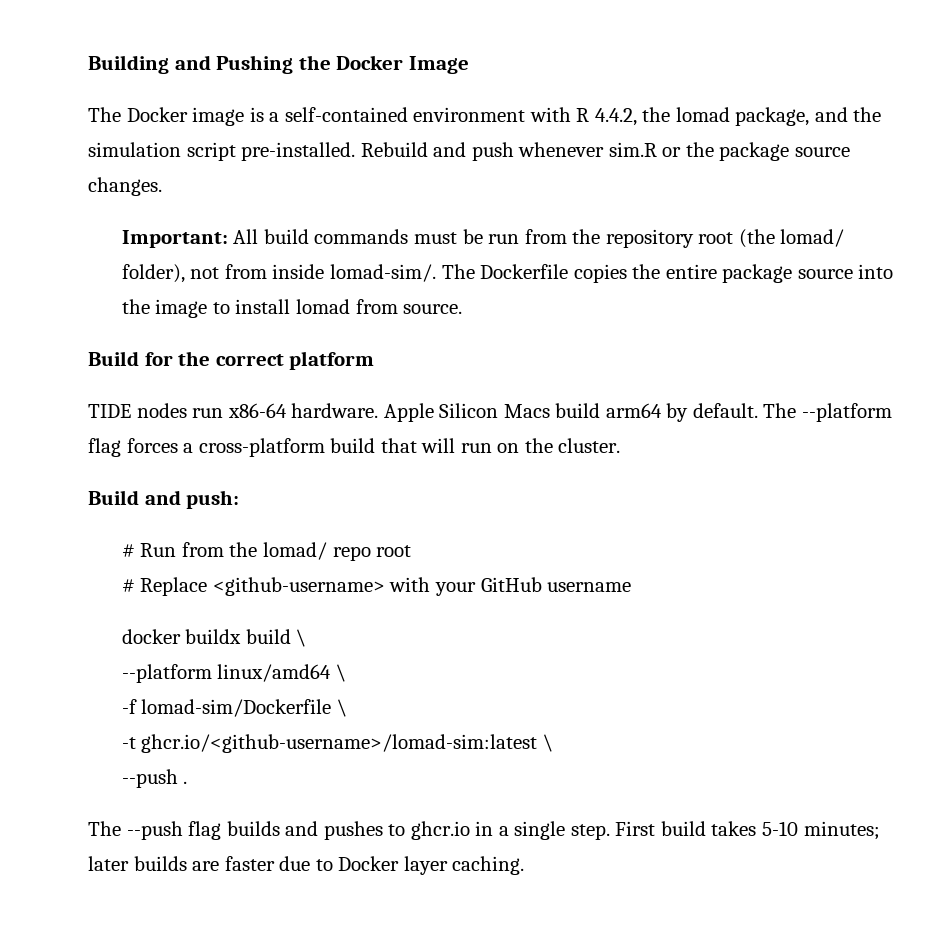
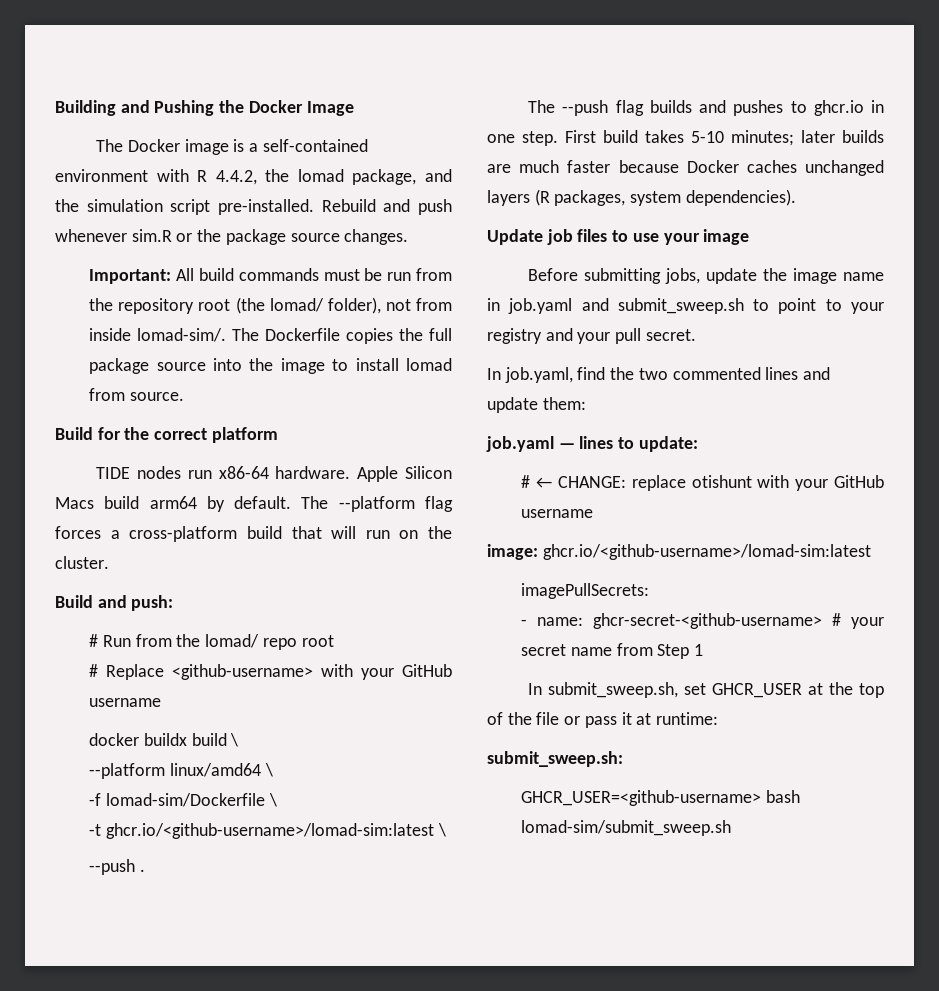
- The Dockerfile copies the entire package source into the image to install lomad from source.
+ The Dockerfile copies the full package source into the image to install lomad from source.
- The --push flag builds and pushes to ghcr.io in a single step.
+ The --push flag builds and pushes to ghcr.io in one step.
- First build takes 5-10 minutes; later builds are faster due to Docker layer caching.
+ First build takes 5-10 minutes; later builds are much faster because Docker caches unchanged layers (R packages, system dependencies).
+ Update job files to use your image
+ Before submitting jobs, update the image name in job.yaml and submit_sweep.sh to point to your registry and your pull secret.
+ In job.yaml, find the two commented lines and update them:
+ job.yaml — lines to update:
+ # ← CHANGE: replace otishunt with your GitHub username
+ image: ghcr.io/<github-username>/lomad-sim:latest
+ imagePullSecrets:
+ - name: ghcr-secret-<github-username> # your secret name from Step 1
+ In submit_sweep.sh, set GHCR_USER at the top of the file or pass it at runtime:
+ submit_sweep.sh:
+ GHCR_USER=<github-username> bash lomad-sim/submit_sweep.sh

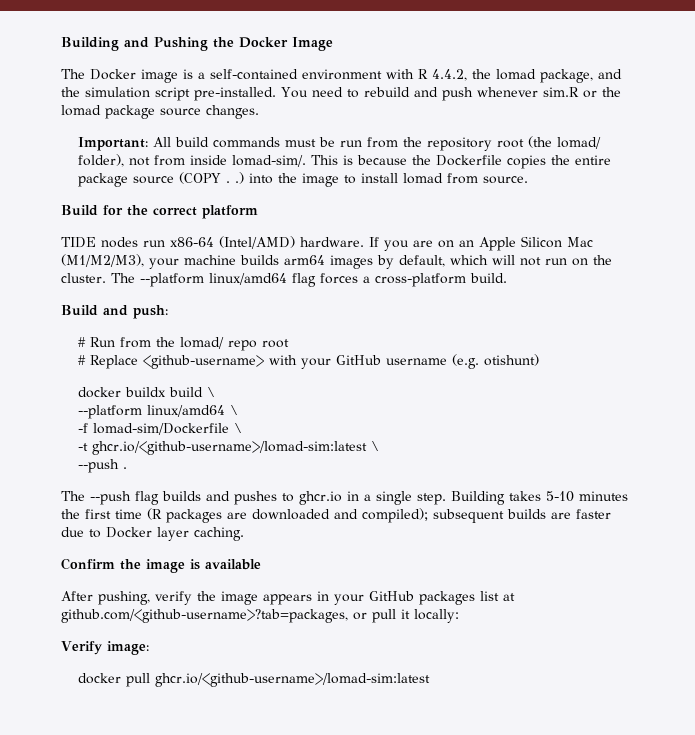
- Rebuild and push whenever sim.R or the package source changes.
+ You need to rebuild and push whenever sim.R or the lomad package source changes.
- The Dockerfile copies the full package source into the image to install lomad from source.
+ This is because the Dockerfile copies the entire package source (COPY . .) into the image to install lomad from source.
- TIDE nodes run x86-64 hardware. Apple Silicon Macs build arm64 by default.
+ TIDE nodes run x86-64 (Intel/AMD) hardware. If you are on an Apple Silicon Mac (M1/M2/M3), your machine builds arm64 images by default, which will not run on the cluster.
- The --platform flag forces a cross-platform build that will run on the cluster.
+ The --platform linux/amd64 flag forces a cross-platform build.
- # Replace <github-username> with your GitHub username
+ # Replace <github-username> with your GitHub username (e.g. otishunt)
- The --push flag builds and pushes to ghcr.io in one step. First build takes 5-10 minutes; later builds are much faster because Docker caches unchanged layers (R packages, system dependencies).
- Update job files to use your image
- Before submitting jobs, update the image name in job.yaml and submit_sweep.sh to point to your registry and your pull secret.
- In job.yaml, find the two commented lines and update them:
- job.yaml — lines to update:
- # ← CHANGE: replace otishunt with your GitHub username
- image: ghcr.io/<github-username>/lomad-sim:latest
- imagePullSecrets:
- - name: ghcr-secret-<github-username> # your secret name from Step 1
- In submit_sweep.sh, set GHCR_USER at the top of the file or pass it at runtime:
- submit_sweep.sh:
- GHCR_USER=<github-username> bash lomad-sim/submit_sweep.sh
+ The --push flag builds and pushes to ghcr.io in a single step. Building takes 5-10 minutes the first time (R packages are downloaded and compiled); subsequent builds are faster due to Docker layer caching.
+ Confirm the image is available
+ After pushing, verify the image appears in your GitHub packages list at github.com/<github-username>?tab=packages, or pull it locally:
+ Verify image:
+ docker pull ghcr.io/<github-username>/lomad-sim:latest

